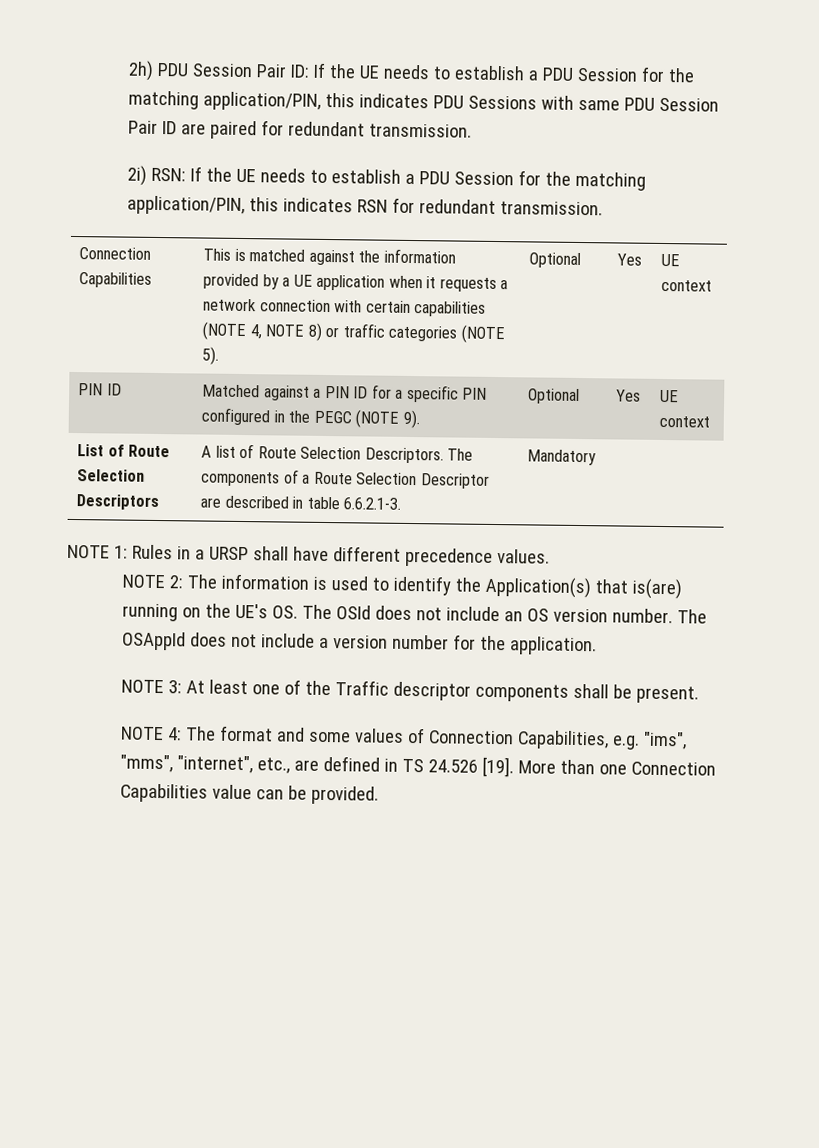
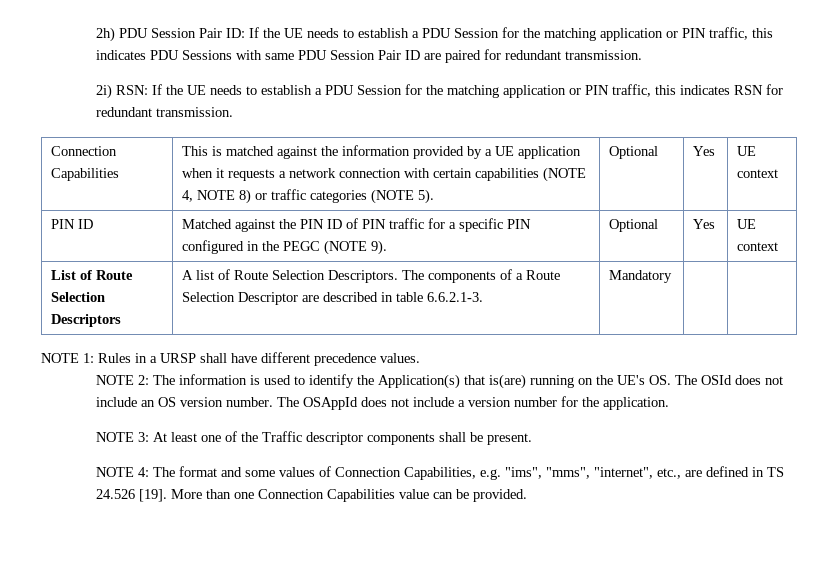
- 2h) PDU Session Pair ID: If the UE needs to establish a PDU Session for the matching application/PIN, this indicates PDU Sessions with same PDU Session Pair ID are paired for redundant transmission.
+ 2h) PDU Session Pair ID: If the UE needs to establish a PDU Session for the matching application or PIN traffic, this indicates PDU Sessions with same PDU Session Pair ID are paired for redundant transmission.
- 2i) RSN: If the UE needs to establish a PDU Session for the matching application/PIN, this indicates RSN for redundant transmission.
+ 2i) RSN: If the UE needs to establish a PDU Session for the matching application or PIN traffic, this indicates RSN for redundant transmission.
- PIN ID | Matched against a PIN ID for a specific PIN configured in the PEGC (NOTE 9). | Optional | Yes | UE context
+ PIN ID | Matched against the PIN ID of PIN traffic for a specific PIN configured in the PEGC (NOTE 9). | Optional | Yes | UE context

